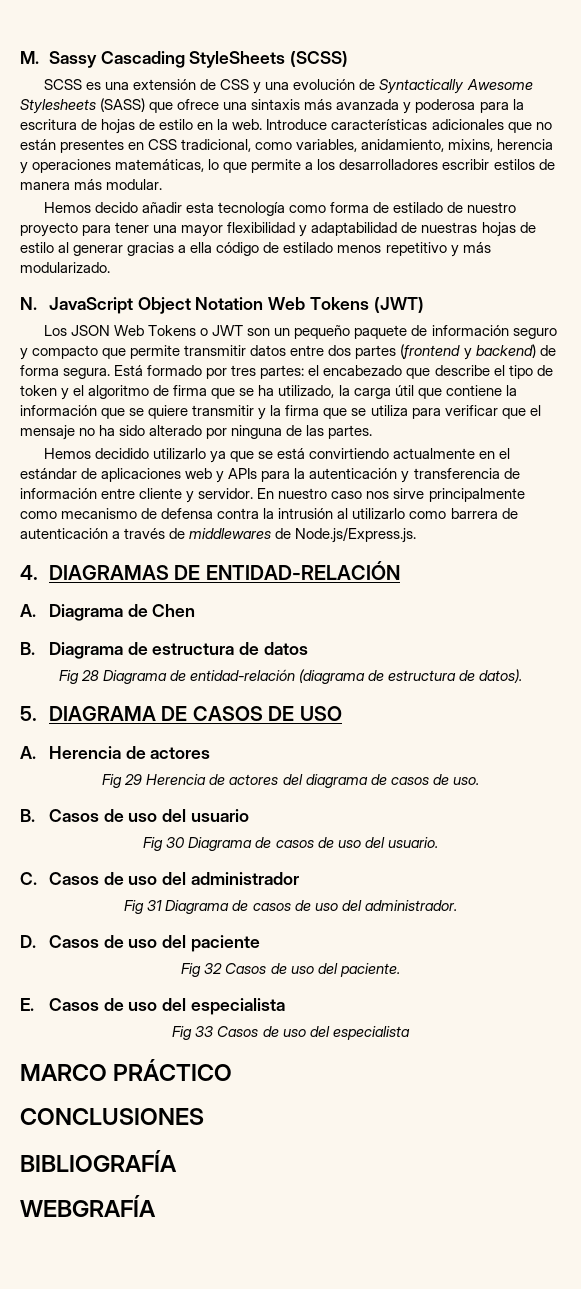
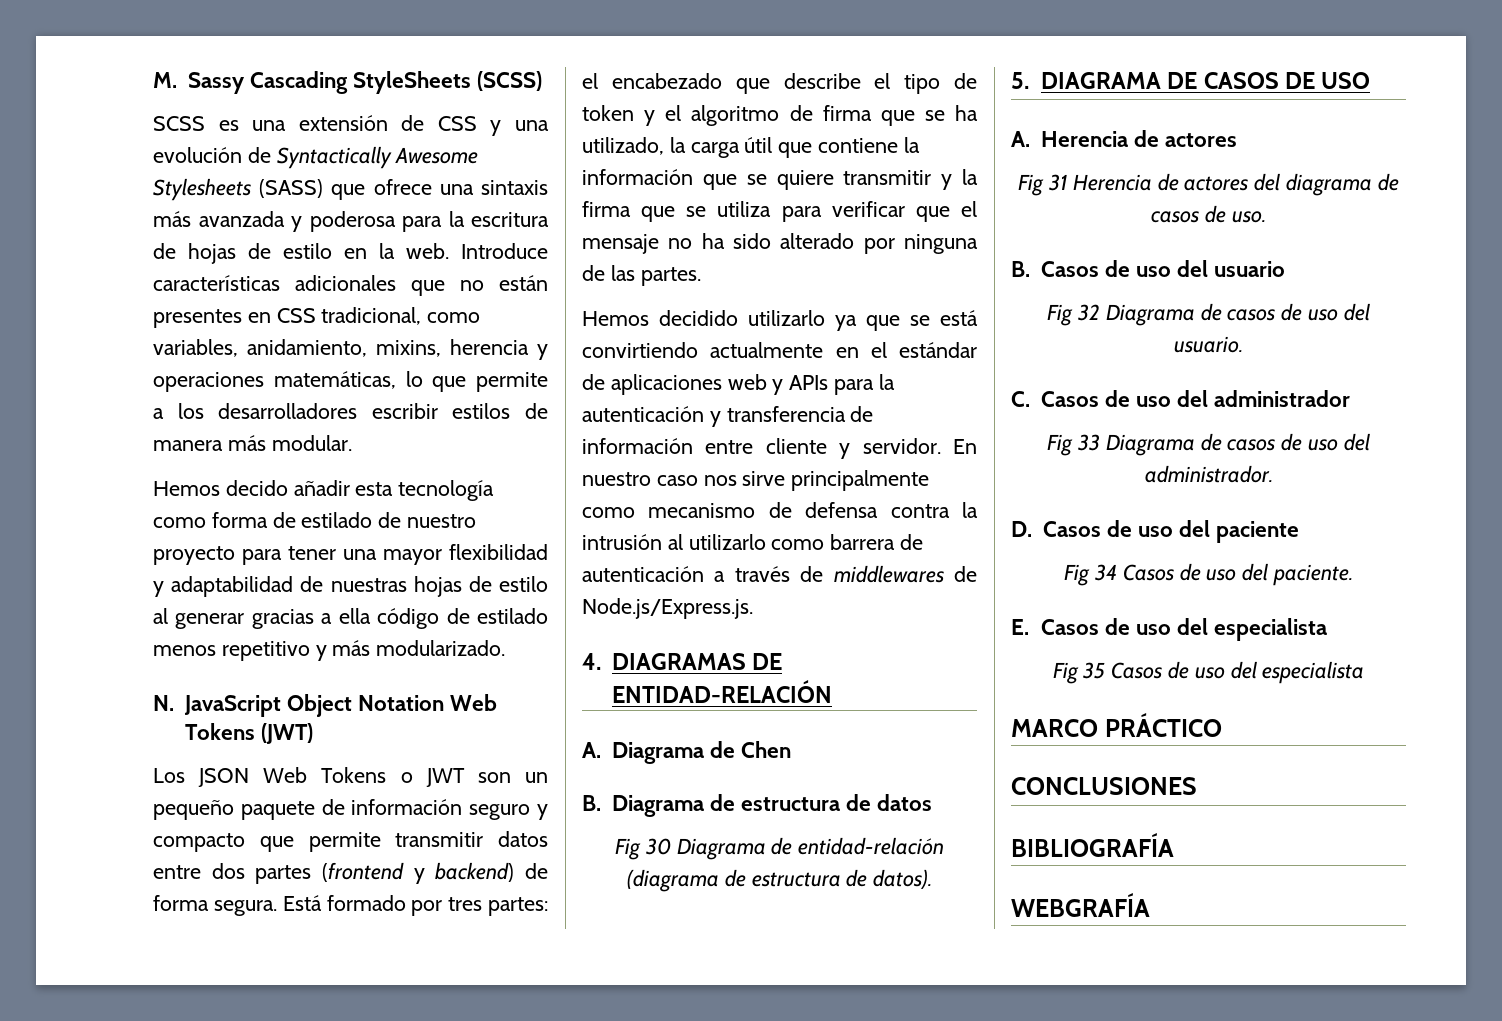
- Fig 28 Diagrama de entidad-relación (diagrama de estructura de datos).
+ Fig 30 Diagrama de entidad-relación (diagrama de estructura de datos).
- Fig 29 Herencia de actores del diagrama de casos de uso.
+ Fig 31 Herencia de actores del diagrama de casos de uso.
- Fig 30 Diagrama de casos de uso del usuario.
+ Fig 32 Diagrama de casos de uso del usuario.
- Fig 31 Diagrama de casos de uso del administrador.
+ Fig 33 Diagrama de casos de uso del administrador.
- Fig 32 Casos de uso del paciente.
+ Fig 34 Casos de uso del paciente.
- Fig 33 Casos de uso del especialista
+ Fig 35 Casos de uso del especialista

